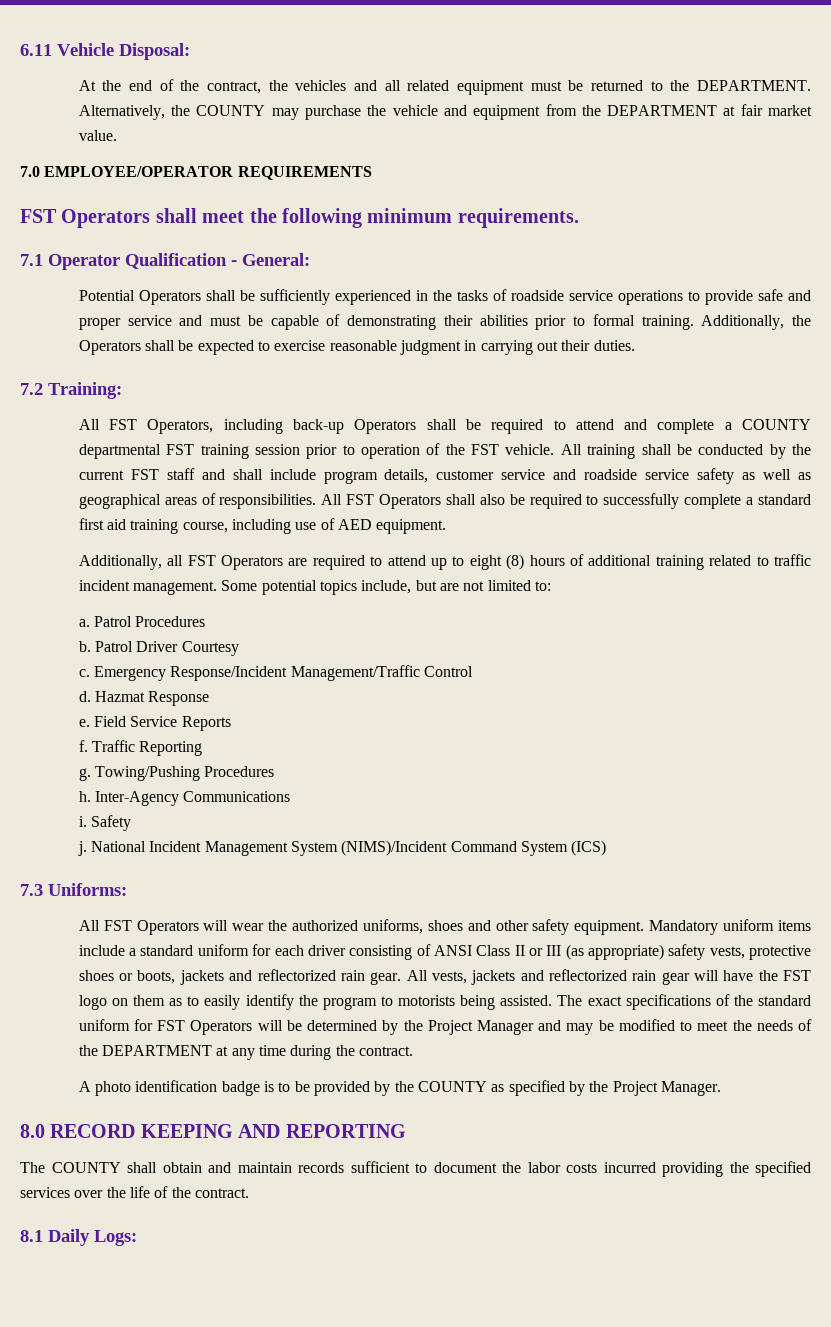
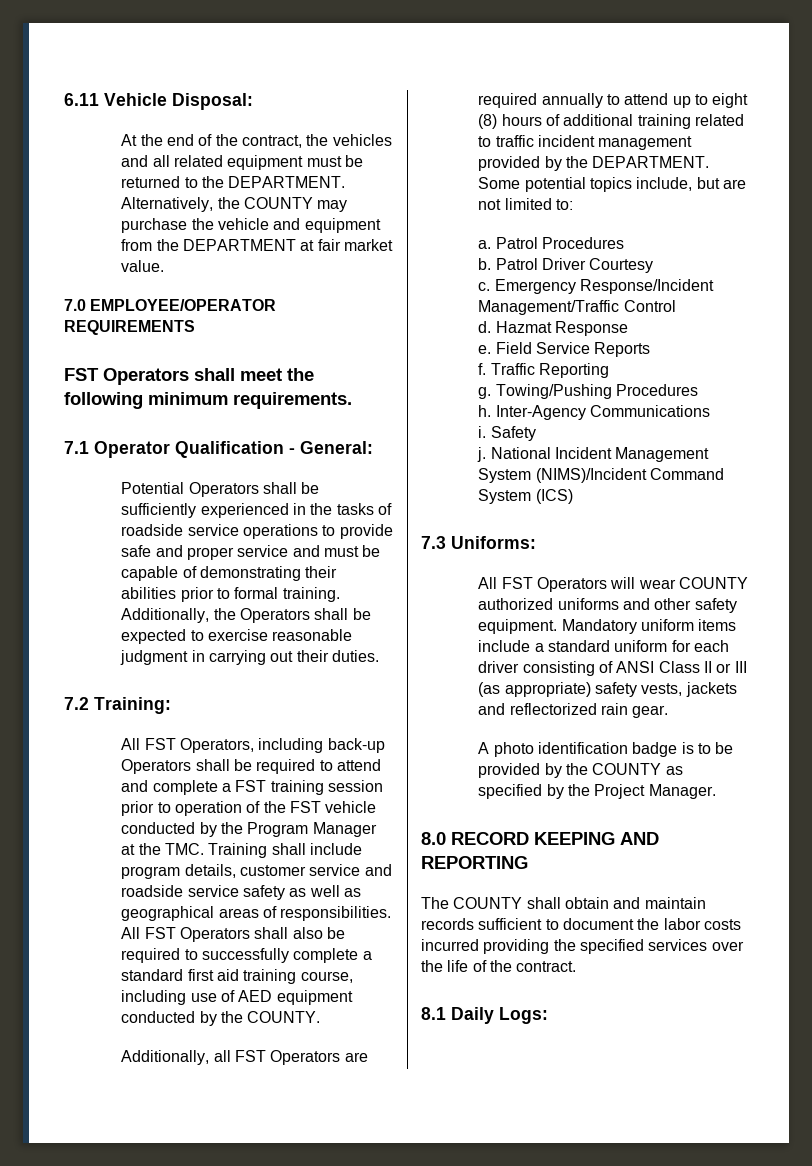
- All FST Operators, including back-up Operators shall be required to attend and complete a COUNTY departmental FST training session prior to operation of the FST vehicle. All training shall be conducted by the current FST staff and shall include program details, customer service and roadside service safety as well as geographical areas of responsibilities.
+ All FST Operators, including back-up Operators shall be required to attend and complete a FST training session prior to operation of the FST vehicle conducted by the Program Manager at the TMC. Training shall include program details, customer service and roadside service safety as well as geographical areas of responsibilities.
- All FST Operators shall also be required to successfully complete a standard first aid training course, including use of AED equipment.
+ All FST Operators shall also be required to successfully complete a standard first aid training course, including use of AED equipment conducted by the COUNTY.
- Additionally, all FST Operators are required to attend up to eight (8) hours of additional training related to traffic incident management.
+ Additionally, all FST Operators are required annually to attend up to eight (8) hours of additional training related to traffic incident management provided by the DEPARTMENT.
- All FST Operators will wear the authorized uniforms, shoes and other safety equipment.
+ All FST Operators will wear COUNTY authorized uniforms and other safety equipment.
- Mandatory uniform items include a standard uniform for each driver consisting of ANSI Class II or III (as appropriate) safety vests, protective shoes or boots, jackets and reflectorized rain gear. All vests, jackets and reflectorized rain gear will have the FST logo on them as to easily identify the program to motorists being assisted. The exact specifications of the standard uniform for FST Operators will be determined by the Project Manager and may be modified to meet the needs of the DEPARTMENT at any time during the contract.
+ Mandatory uniform items include a standard uniform for each driver consisting of ANSI Class II or III (as appropriate) safety vests, jackets and reflectorized rain gear.

